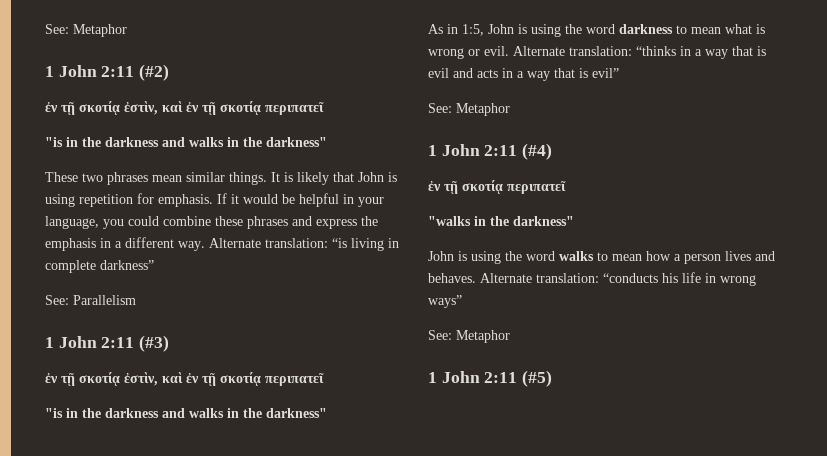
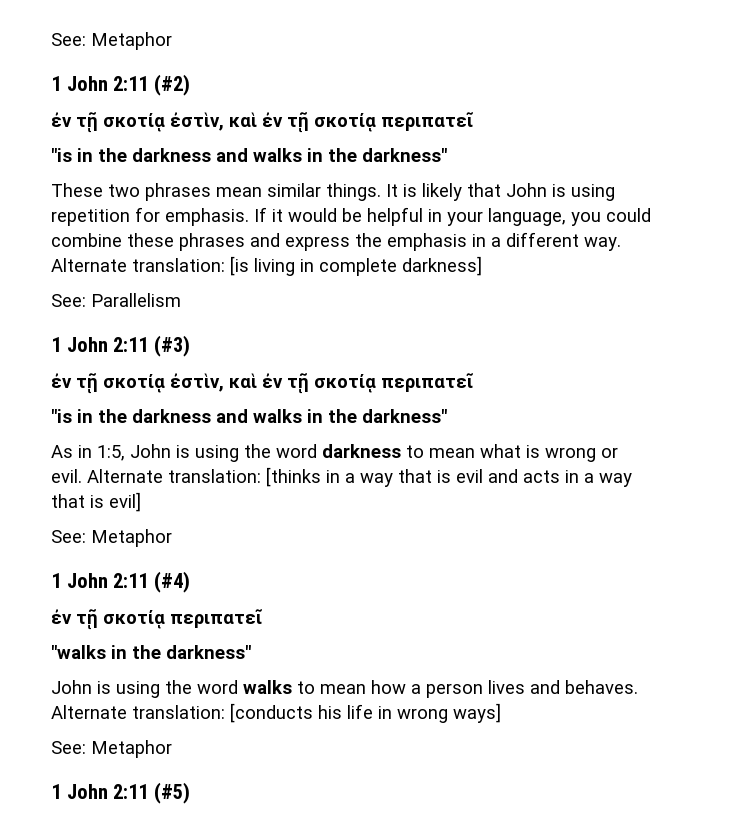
- Alternate translation: “is living in complete darkness”
+ Alternate translation: [is living in complete darkness]
- Alternate translation: “thinks in a way that is evil and acts in a way that is evil”
+ Alternate translation: [thinks in a way that is evil and acts in a way that is evil]
- Alternate translation: “conducts his life in wrong ways”
+ Alternate translation: [conducts his life in wrong ways]

